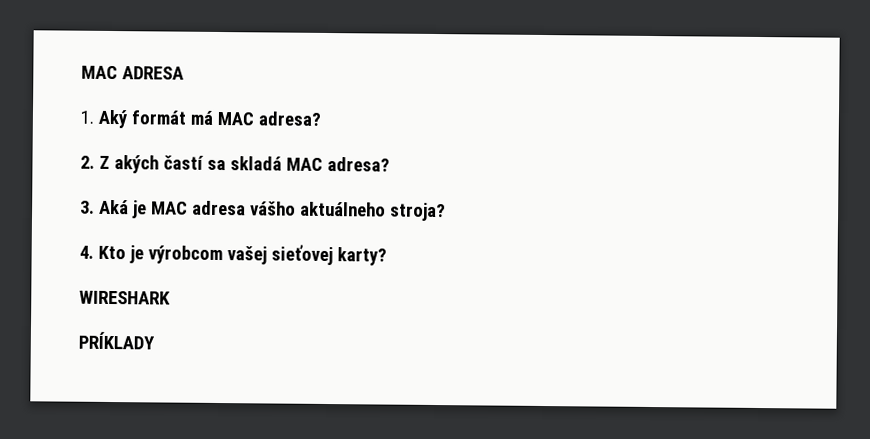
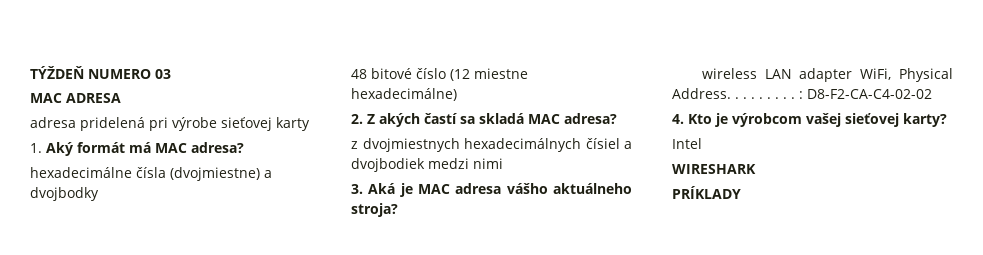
+ TÝŽDEŇ NUMERO 03
+ adresa pridelená pri výrobe sieťovej karty
+ hexadecimálne čísla (dvojmiestne) a dvojbodky
+ 48 bitové číslo (12 miestne hexadecimálne)
+ z dvojmiestnych hexadecimálnych čísiel a dvojbodiek medzi nimi
+ wireless LAN adapter WiFi, Physical Address. . . . . . . . . : D8-F2-CA-C4-02-02
+ Intel

